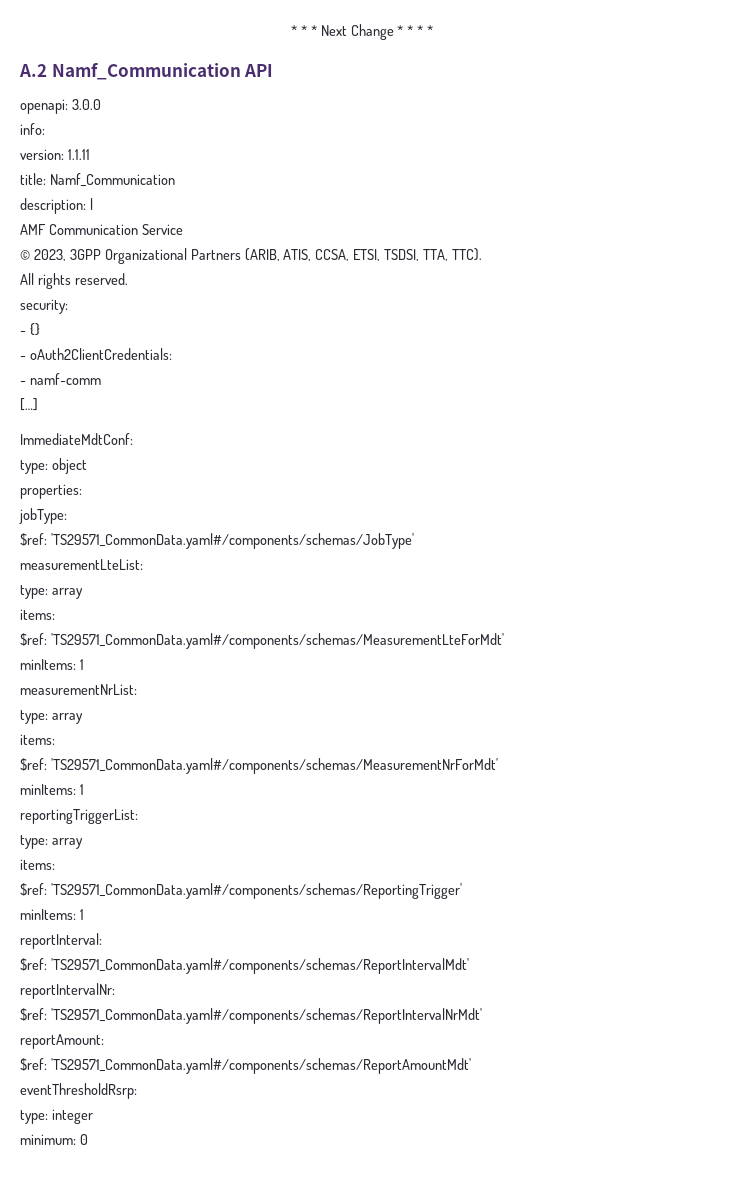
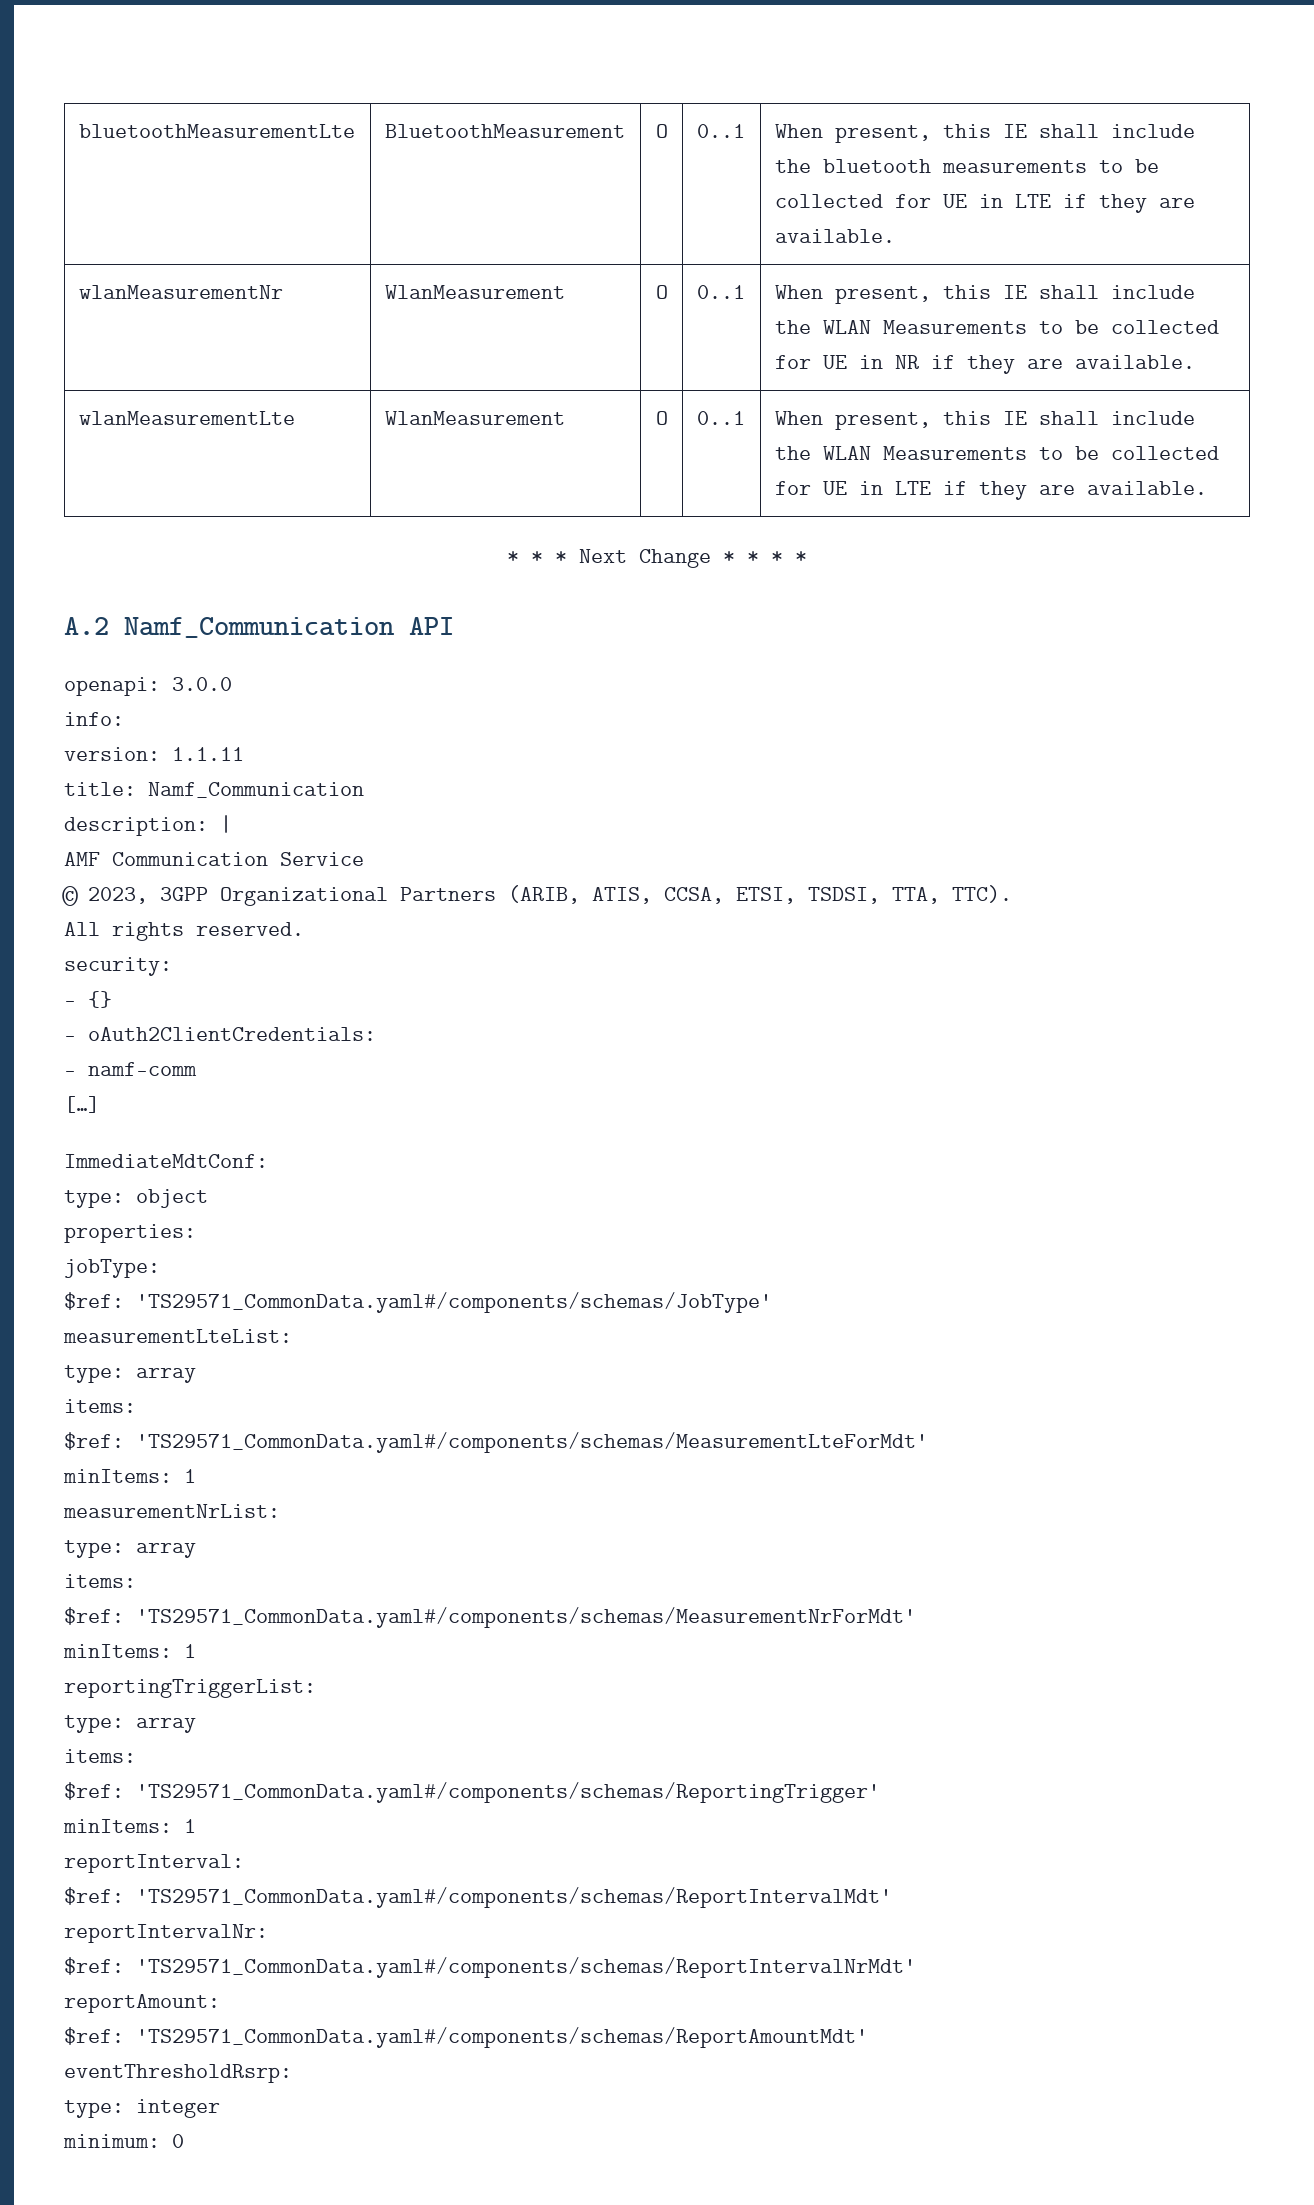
+ bluetoothMeasurementLte | BluetoothMeasurement | O | 0..1 | When present, this IE shall include the bluetooth measurements to be collected for UE in LTE if they are available.
+ wlanMeasurementNr | WlanMeasurement | O | 0..1 | When present, this IE shall include the WLAN Measurements to be collected for UE in NR if they are available.
+ wlanMeasurementLte | WlanMeasurement | O | 0..1 | When present, this IE shall include the WLAN Measurements to be collected for UE in LTE if they are available.

